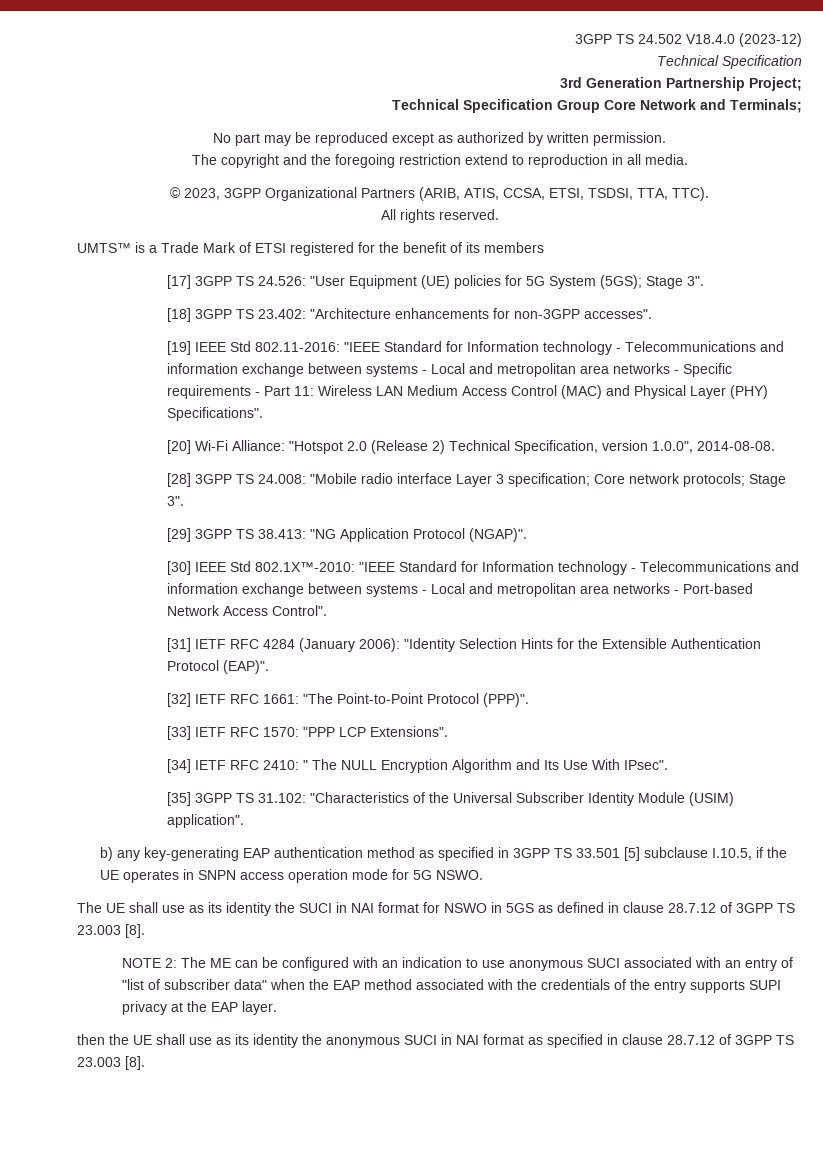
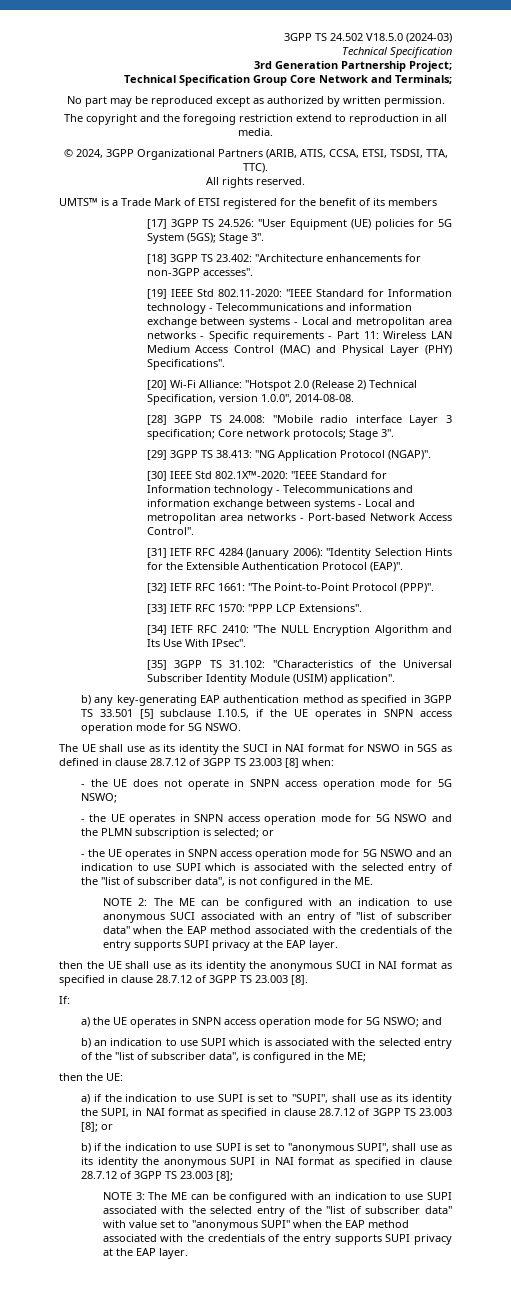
- 3GPP TS 24.502 V18.4.0 (2023-12)
+ 3GPP TS 24.502 V18.5.0 (2024-03)
- © 2023, 3GPP Organizational Partners (ARIB, ATIS, CCSA, ETSI, TSDSI, TTA, TTC).
+ © 2024, 3GPP Organizational Partners (ARIB, ATIS, CCSA, ETSI, TSDSI, TTA, TTC).
- [19] IEEE Std 802.11-2016: "IEEE Standard for Information technology - Telecommunications and information exchange between systems - Local and metropolitan area networks - Specific requirements - Part 11: Wireless LAN Medium Access Control (MAC) and Physical Layer (PHY) Specifications".
+ [19] IEEE Std 802.11-2020: "IEEE Standard for Information technology - Telecommunications and information exchange between systems - Local and metropolitan area networks - Specific requirements - Part 11: Wireless LAN Medium Access Control (MAC) and Physical Layer (PHY) Specifications".
- [30] IEEE Std 802.1X™-2010: "IEEE Standard for Information technology - Telecommunications and information exchange between systems - Local and metropolitan area networks - Port-based Network Access Control".
+ [30] IEEE Std 802.1X™-2020: "IEEE Standard for Information technology - Telecommunications and information exchange between systems - Local and metropolitan area networks - Port-based Network Access Control".
- [34] IETF RFC 2410: " The NULL Encryption Algorithm and Its Use With IPsec".
+ [34] IETF RFC 2410: "The NULL Encryption Algorithm and Its Use With IPsec".
- The UE shall use as its identity the SUCI in NAI format for NSWO in 5GS as defined in clause 28.7.12 of 3GPP TS 23.003 [8].
+ The UE shall use as its identity the SUCI in NAI format for NSWO in 5GS as defined in clause 28.7.12 of 3GPP TS 23.003 [8] when:
+ - the UE does not operate in SNPN access operation mode for 5G NSWO;
+ - the UE operates in SNPN access operation mode for 5G NSWO and the PLMN subscription is selected; or
+ - the UE operates in SNPN access operation mode for 5G NSWO and an indication to use SUPI which is associated with the selected entry of the "list of subscriber data", is not configured in the ME.
+ If:
+ a) the UE operates in SNPN access operation mode for 5G NSWO; and
+ b) an indication to use SUPI which is associated with the selected entry of the "list of subscriber data", is configured in the ME;
+ then the UE:
+ a) if the indication to use SUPI is set to "SUPI", shall use as its identity the SUPI, in NAI format as specified in clause 28.7.12 of 3GPP TS 23.003 [8]; or
+ b) if the indication to use SUPI is set to "anonymous SUPI", shall use as its identity the anonymous SUPI in NAI format as specified in clause 28.7.12 of 3GPP TS 23.003 [8];
+ NOTE 3: The ME can be configured with an indication to use SUPI associated with the selected entry of the "list of subscriber data" with value set to "anonymous SUPI" when the EAP method associated with the credentials of the entry supports SUPI privacy at the EAP layer.

